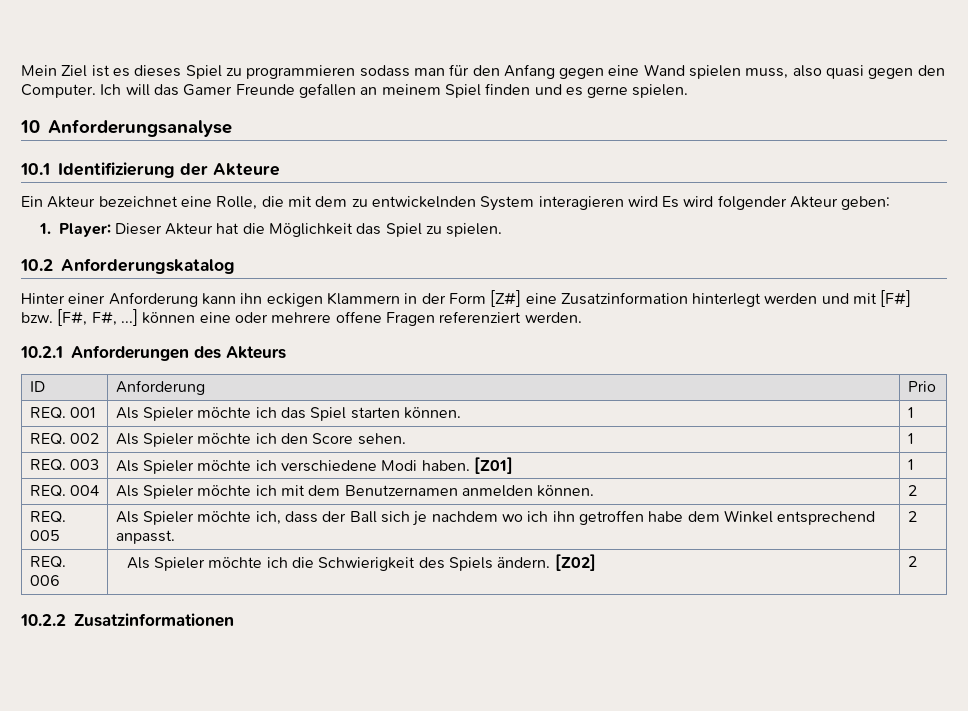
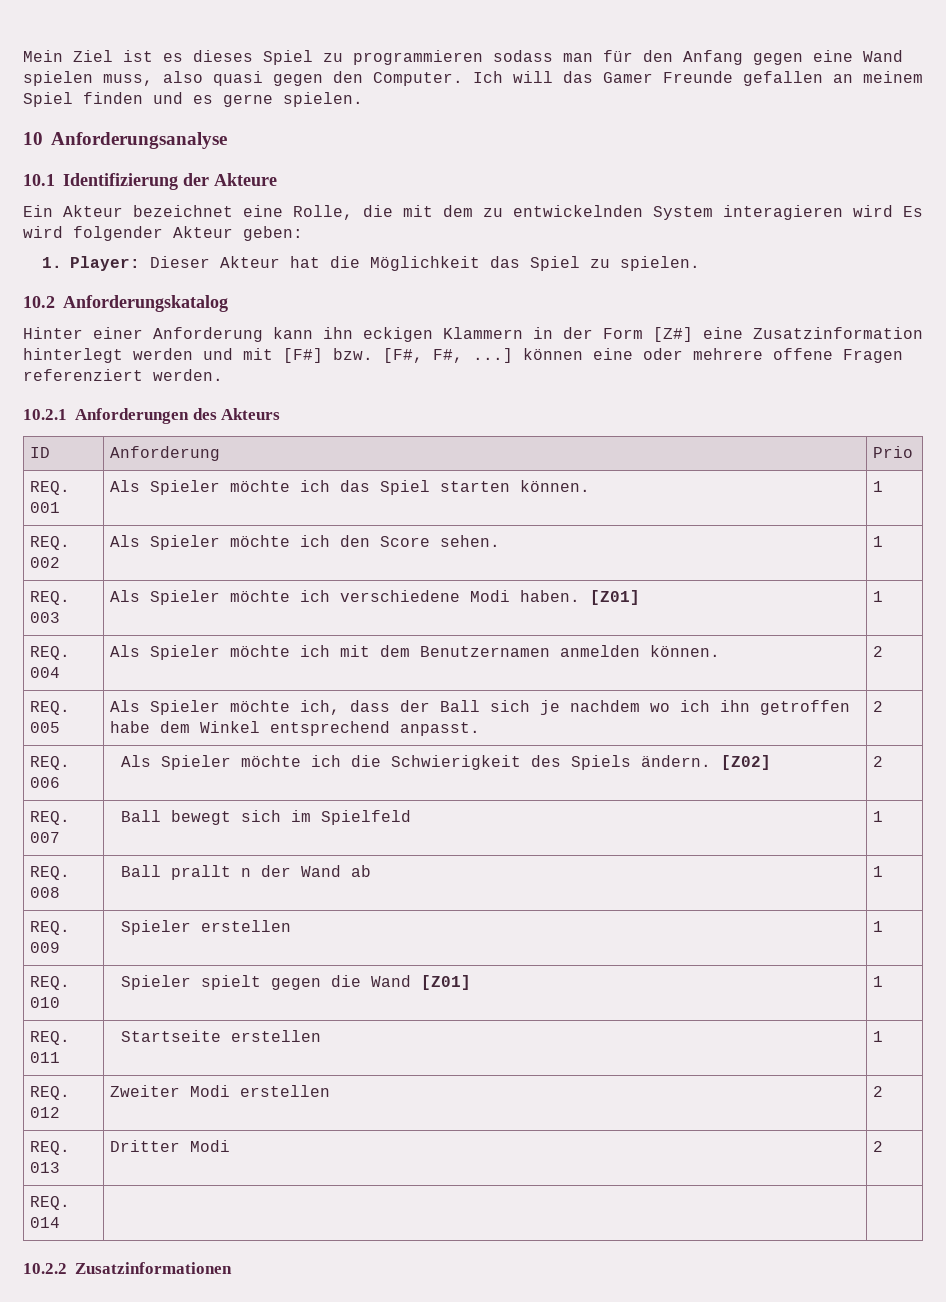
+ REQ. 007 | Ball bewegt sich im Spielfeld | 1
+ REQ. 008 | Ball prallt n der Wand ab | 1
+ REQ. 009 | Spieler erstellen | 1
+ REQ. 010 | Spieler spielt gegen die Wand [Z01] | 1
+ REQ. 011 | Startseite erstellen | 1
+ REQ. 012 | Zweiter Modi erstellen | 2
+ REQ. 013 | Dritter Modi | 2
+ REQ. 014 | |

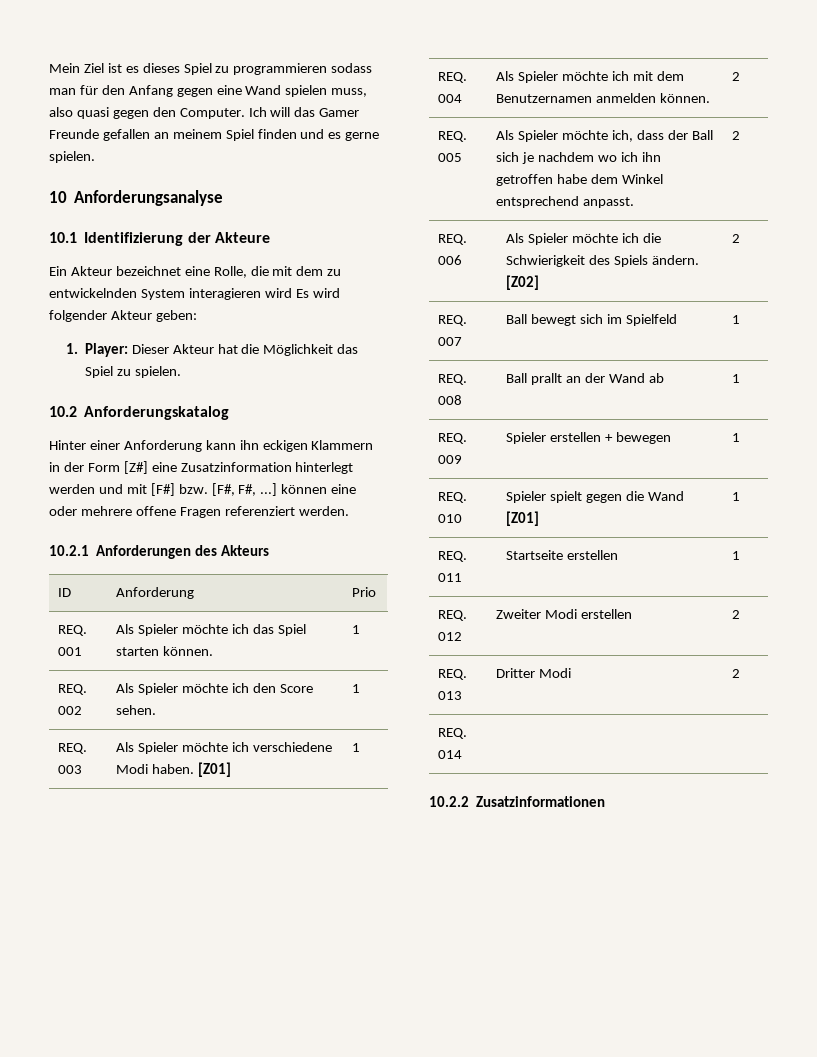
- REQ. 008 | Ball prallt n der Wand ab | 1
+ REQ. 008 | Ball prallt an der Wand ab | 1
- REQ. 009 | Spieler erstellen | 1
+ REQ. 009 | Spieler erstellen + bewegen | 1

